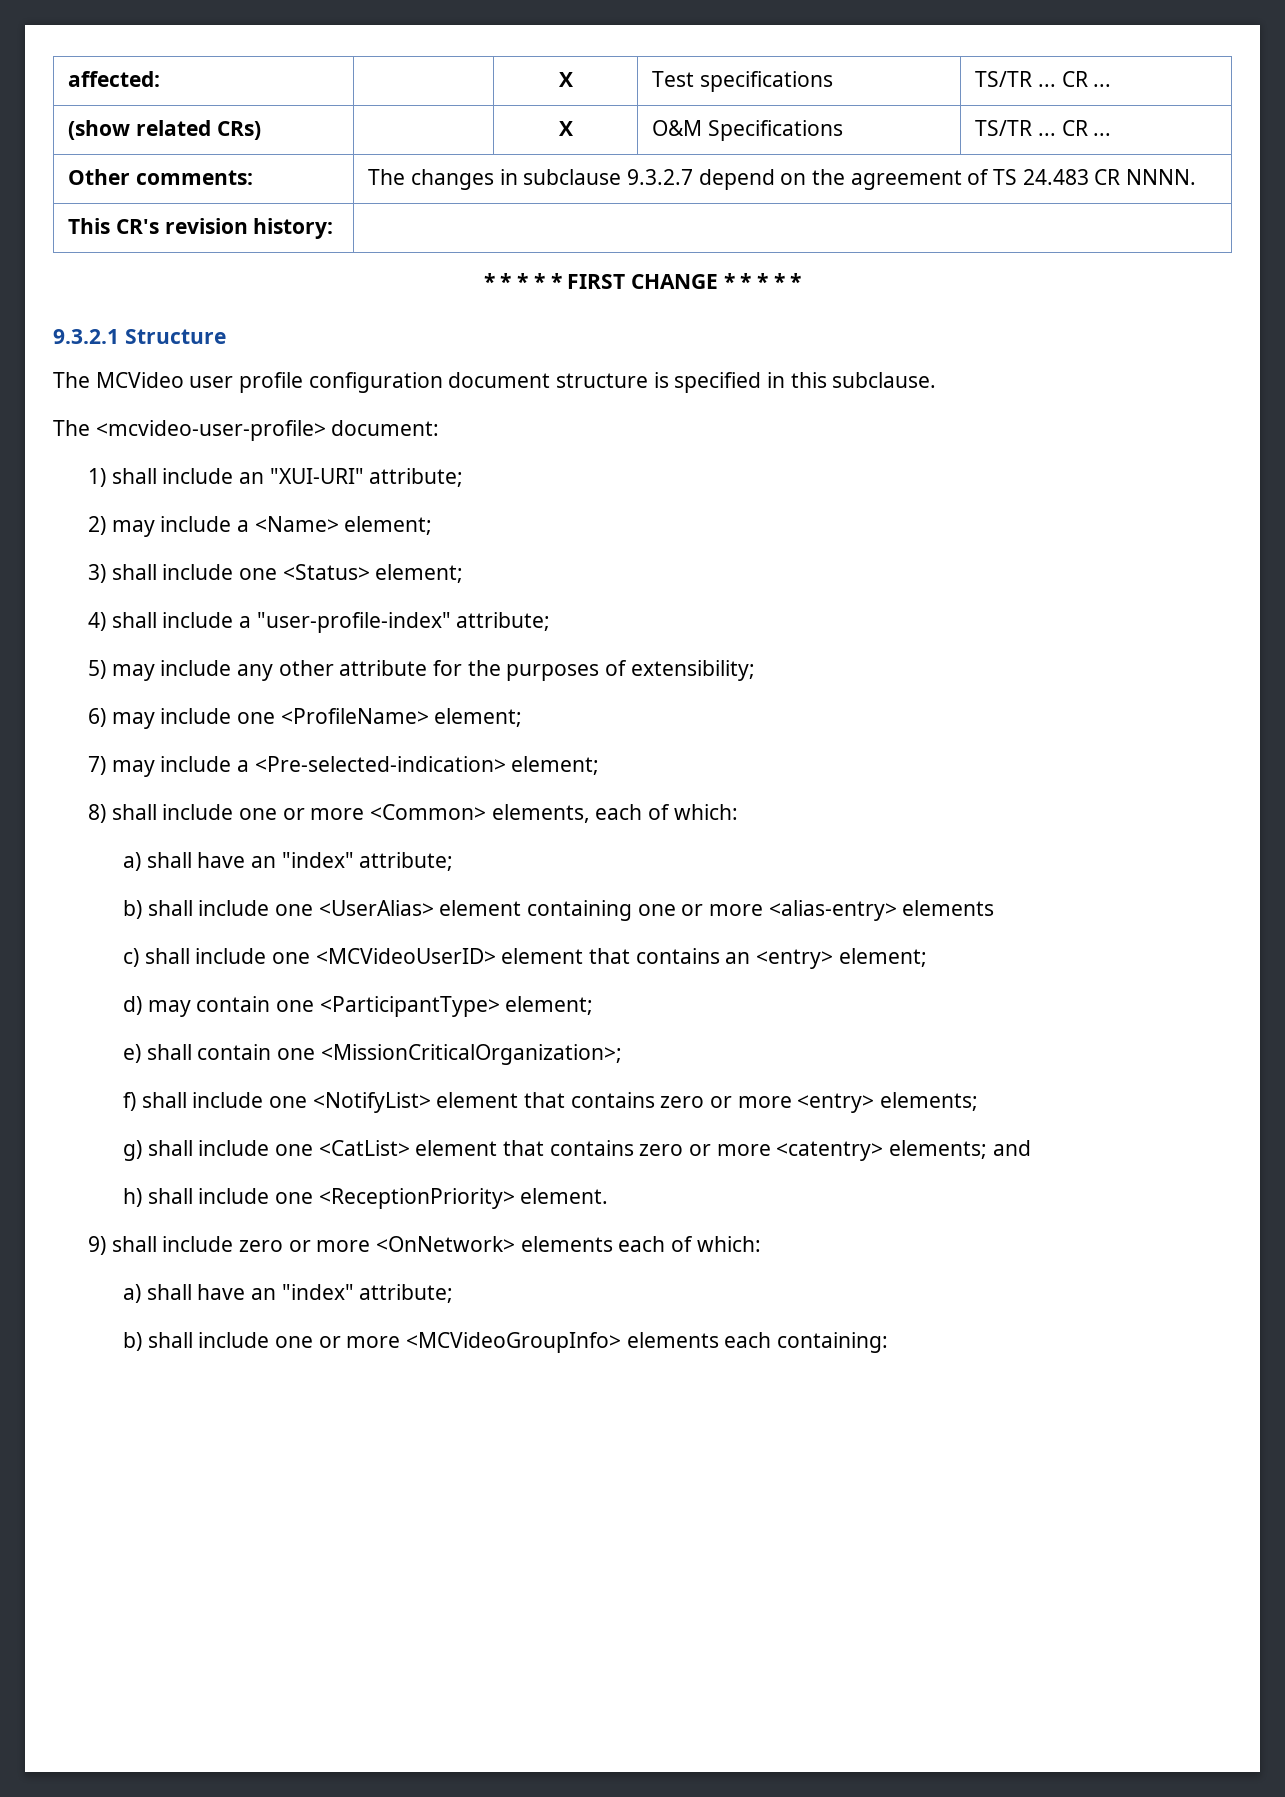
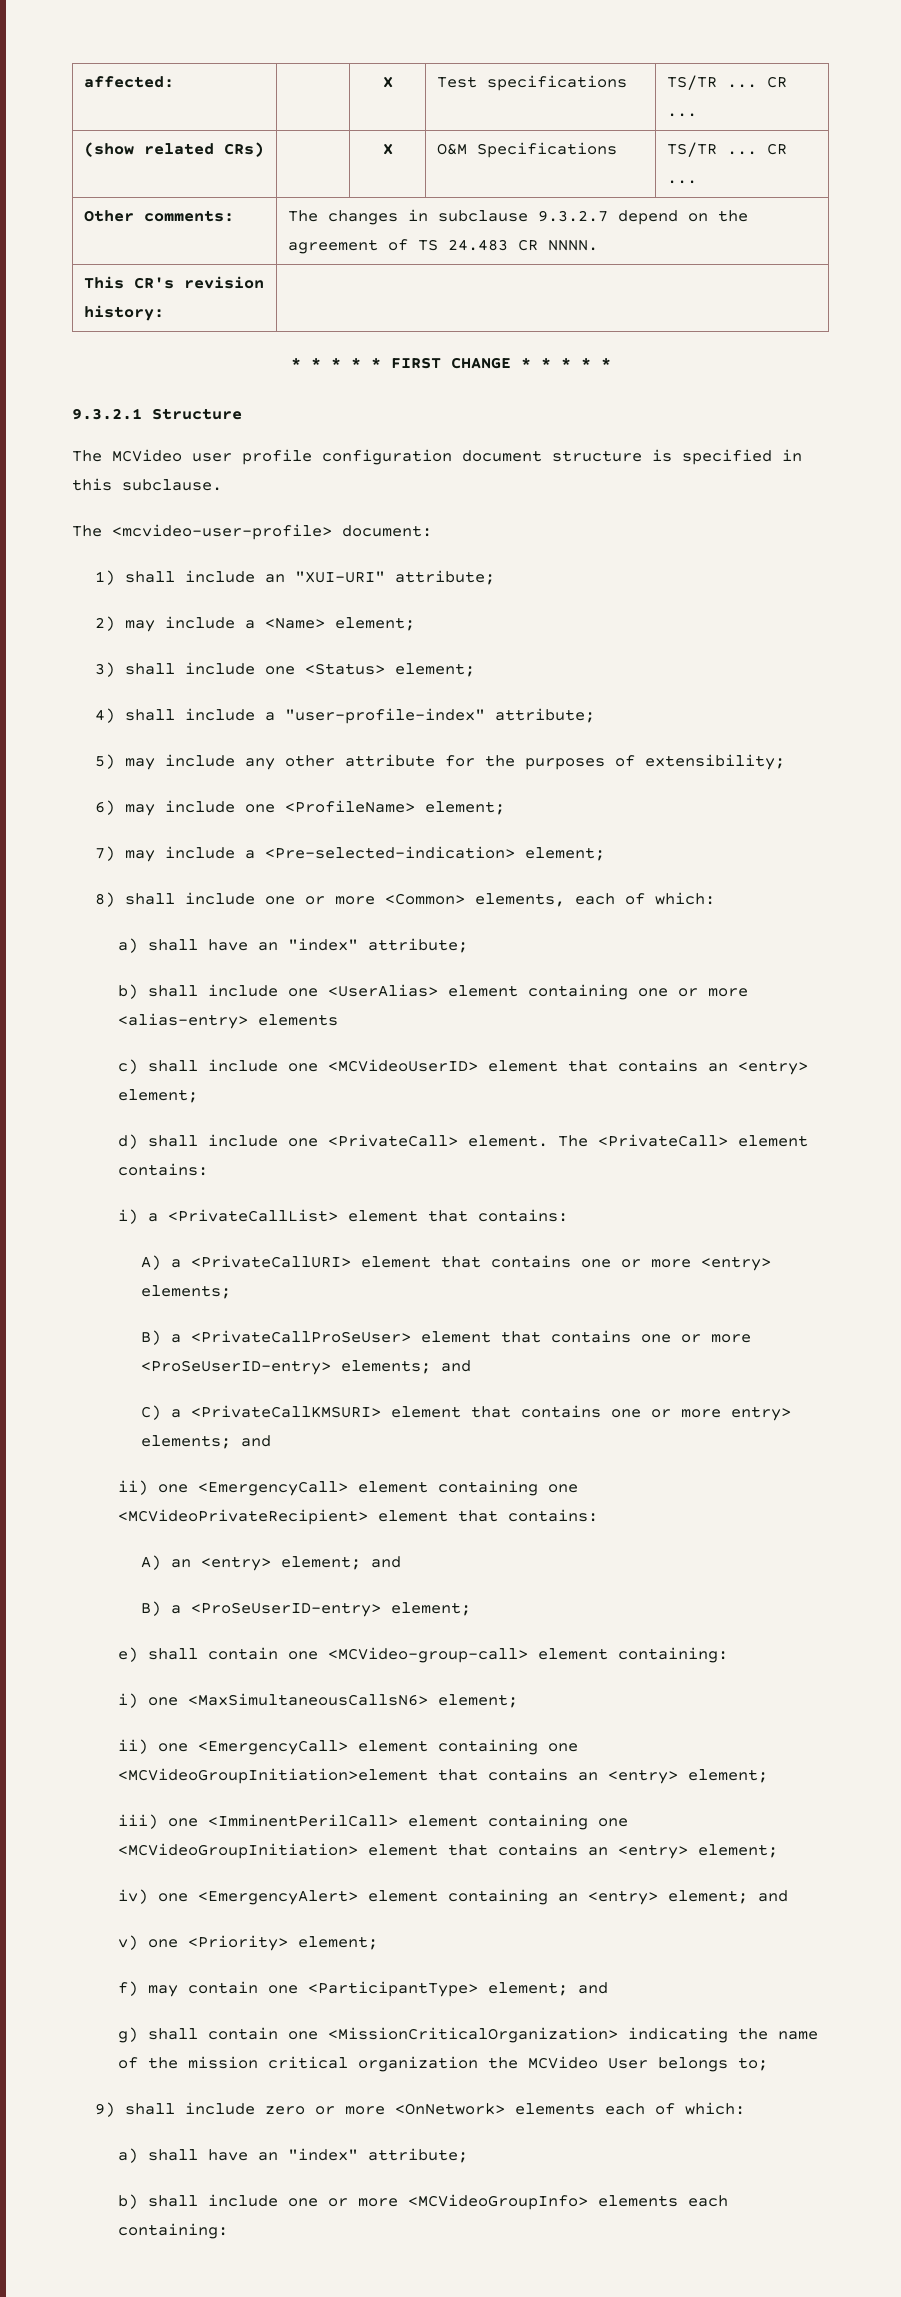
- d) may contain one <ParticipantType> element;
+ d) shall include one <PrivateCall> element. The <PrivateCall> element contains:
+ i) a <PrivateCallList> element that contains:
+ A) a <PrivateCallURI> element that contains one or more <entry> elements;
+ B) a <PrivateCallProSeUser> element that contains one or more <ProSeUserID-entry> elements; and
+ C) a <PrivateCallKMSURI> element that contains one or more entry> elements; and
+ ii) one <EmergencyCall> element containing one <MCVideoPrivateRecipient> element that contains:
+ A) an <entry> element; and
+ B) a <ProSeUserID-entry> element;
- e) shall contain one <MissionCriticalOrganization>;
- f) shall include one <NotifyList> element that contains zero or more <entry> elements;
- g) shall include one <CatList> element that contains zero or more <catentry> elements; and
- h) shall include one <ReceptionPriority> element.
+ e) shall contain one <MCVideo-group-call> element containing:
+ i) one <MaxSimultaneousCallsN6> element;
+ ii) one <EmergencyCall> element containing one <MCVideoGroupInitiation>element that contains an <entry> element;
+ iii) one <ImminentPerilCall> element containing one <MCVideoGroupInitiation> element that contains an <entry> element;
+ iv) one <EmergencyAlert> element containing an <entry> element; and
+ v) one <Priority> element;
+ f) may contain one <ParticipantType> element; and
+ g) shall contain one <MissionCriticalOrganization> indicating the name of the mission critical organization the MCVideo User belongs to;

